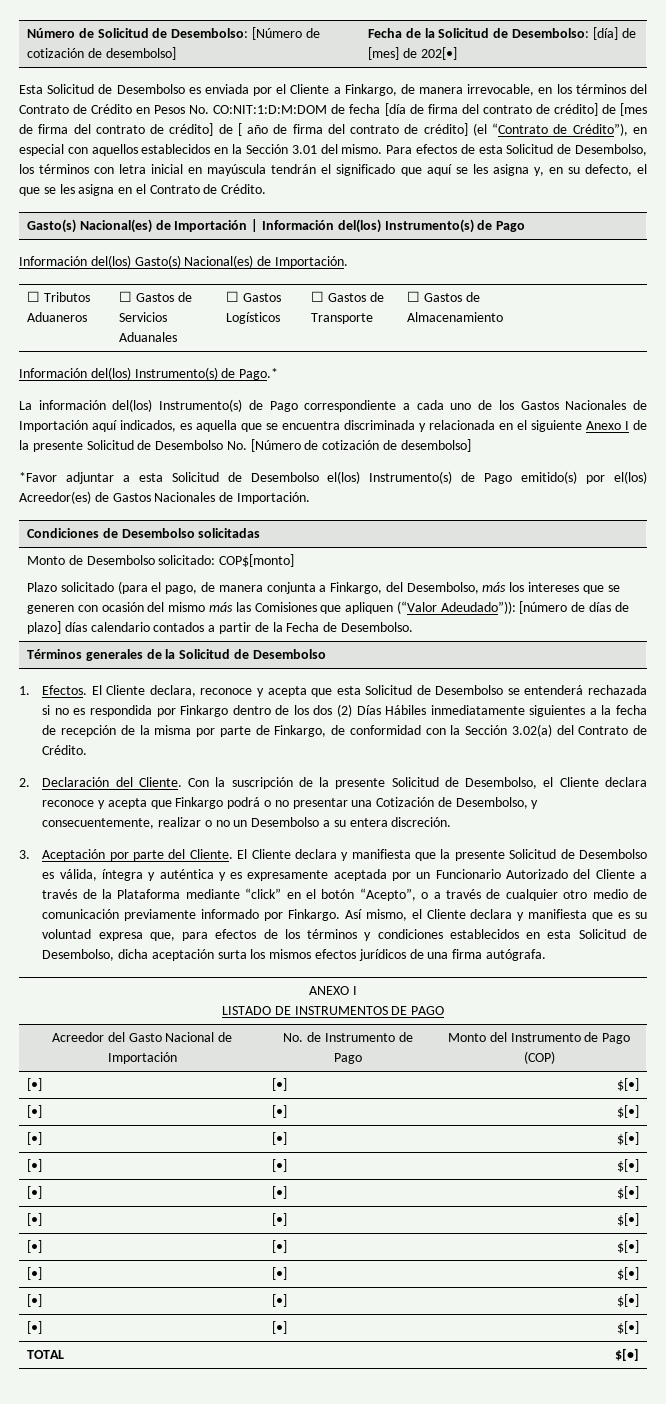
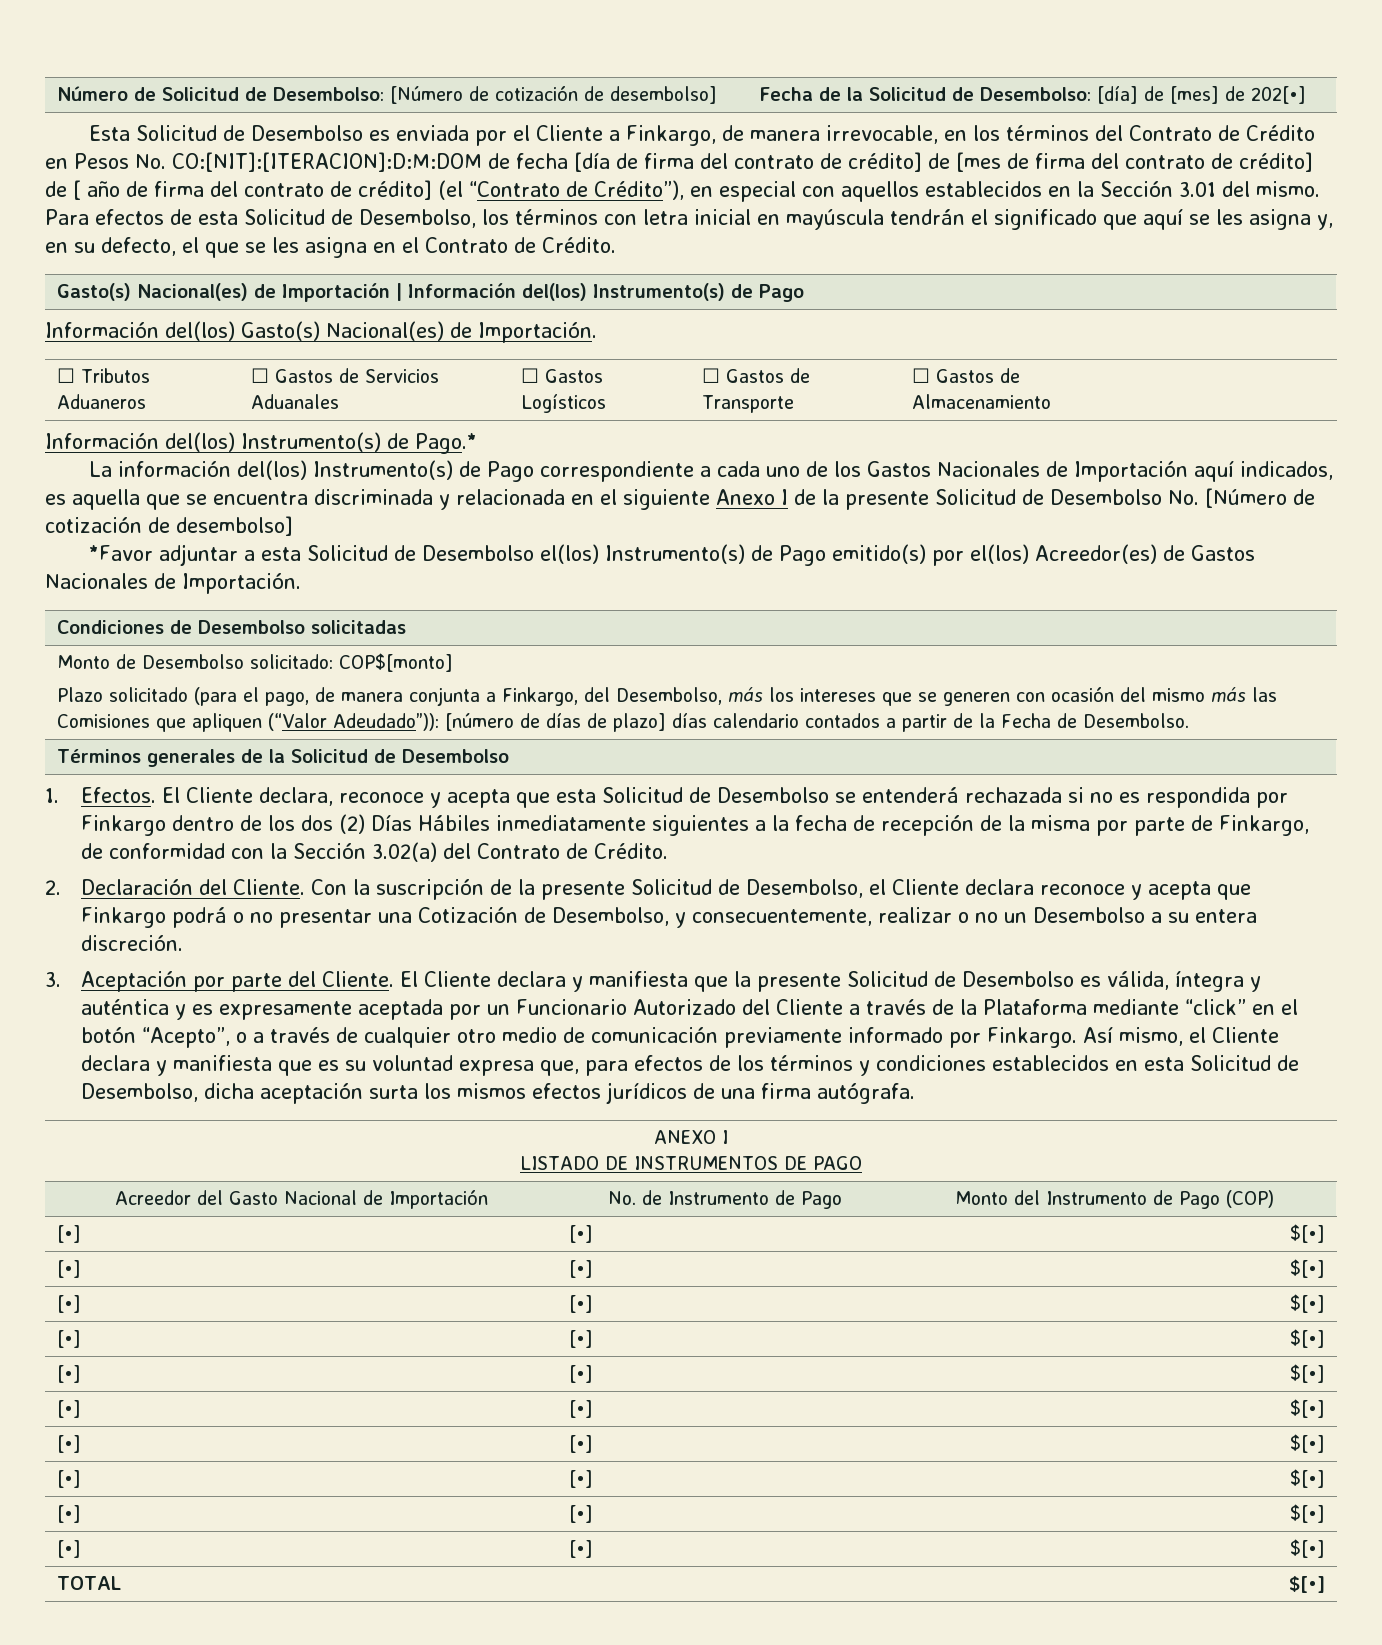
- Esta Solicitud de Desembolso es enviada por el Cliente a Finkargo, de manera irrevocable, en los términos del Contrato de Crédito en Pesos No. CO:NIT:1:D:M:DOM de fecha [día de firma del contrato de crédito] de [mes de firma del contrato de crédito] de [ año de firma del contrato de crédito] (el “Contrato de Crédito”), en especial con aquellos establecidos en la Sección 3.01 del mismo.
+ Esta Solicitud de Desembolso es enviada por el Cliente a Finkargo, de manera irrevocable, en los términos del Contrato de Crédito en Pesos No. CO:[NIT]:[ITERACION]:D:M:DOM de fecha [día de firma del contrato de crédito] de [mes de firma del contrato de crédito] de [ año de firma del contrato de crédito] (el “Contrato de Crédito”), en especial con aquellos establecidos en la Sección 3.01 del mismo.

